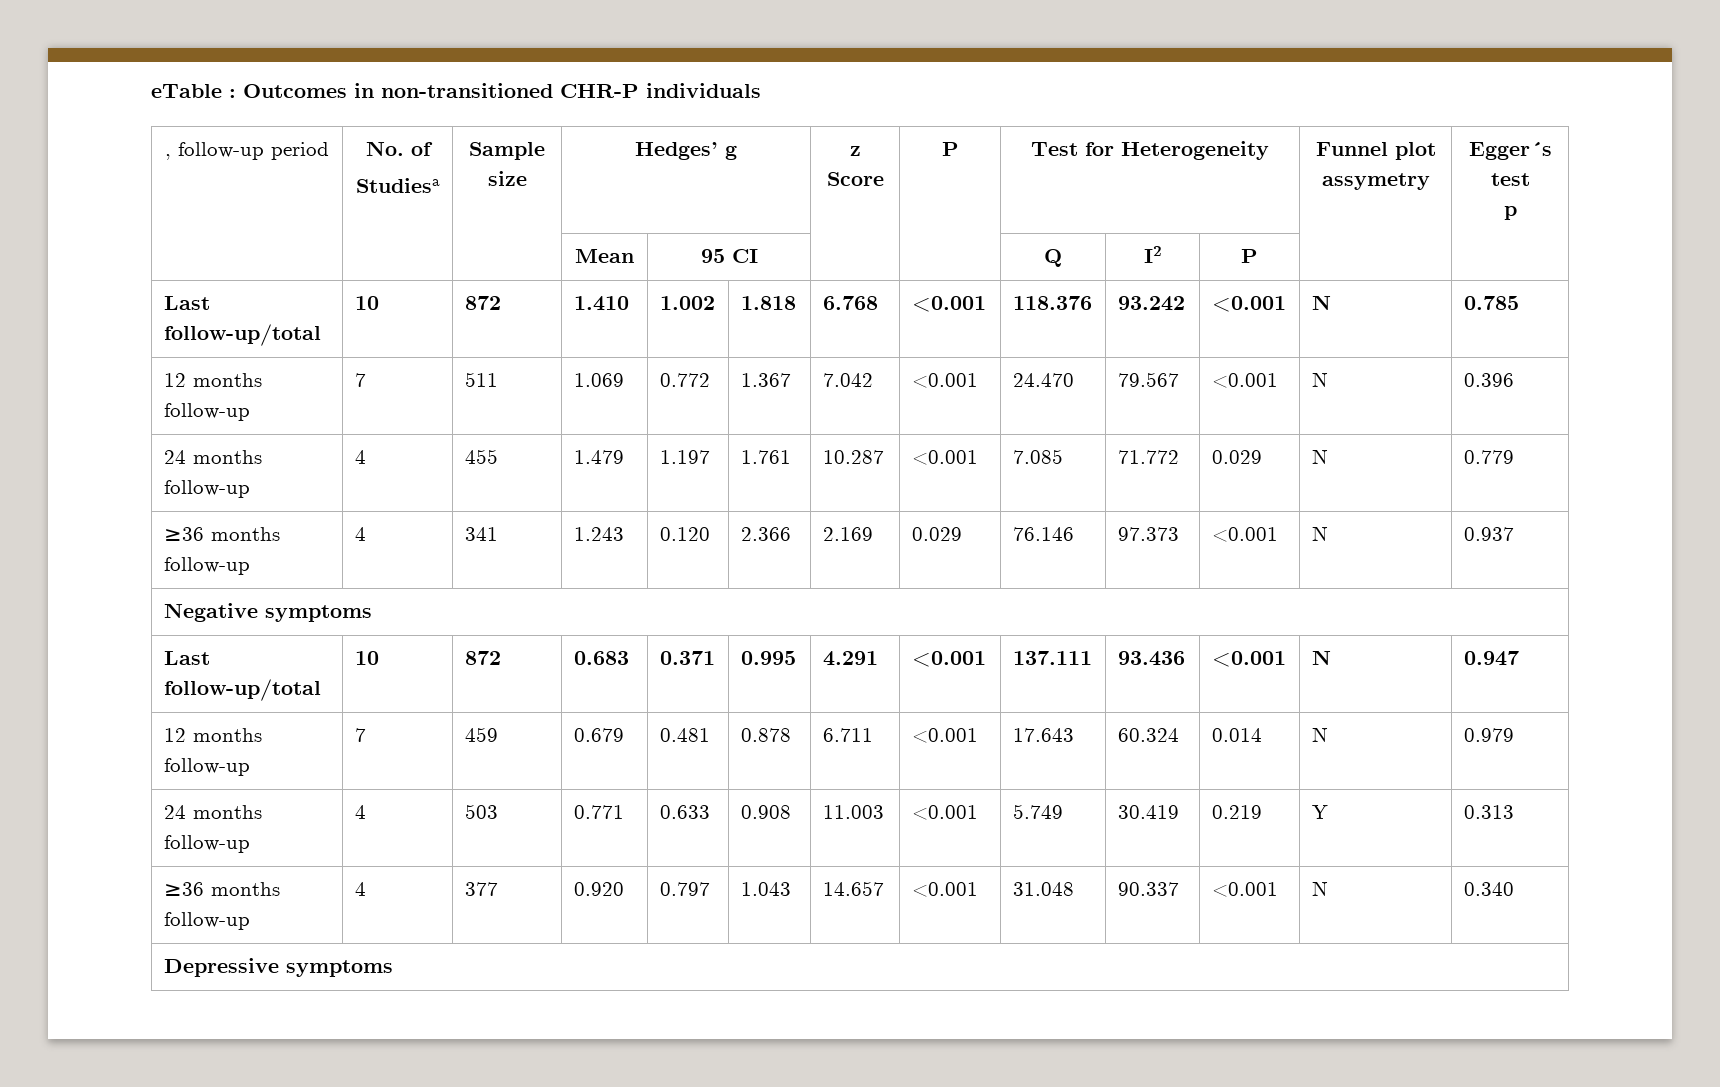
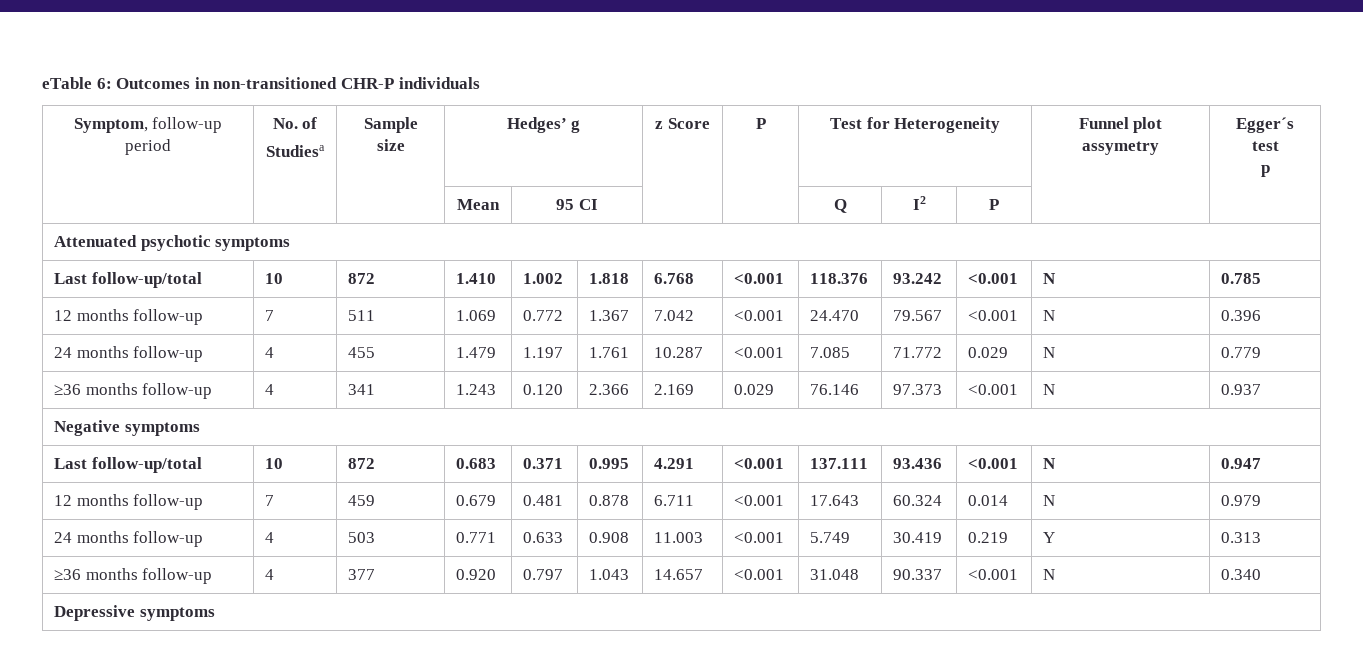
- eTable : Outcomes in non-transitioned CHR-P individuals
+ eTable 6: Outcomes in non-transitioned CHR-P individuals
- , follow-up period | No. of
+ Symptom, follow-up period | No. of
+ Attenuated psychotic symptoms

